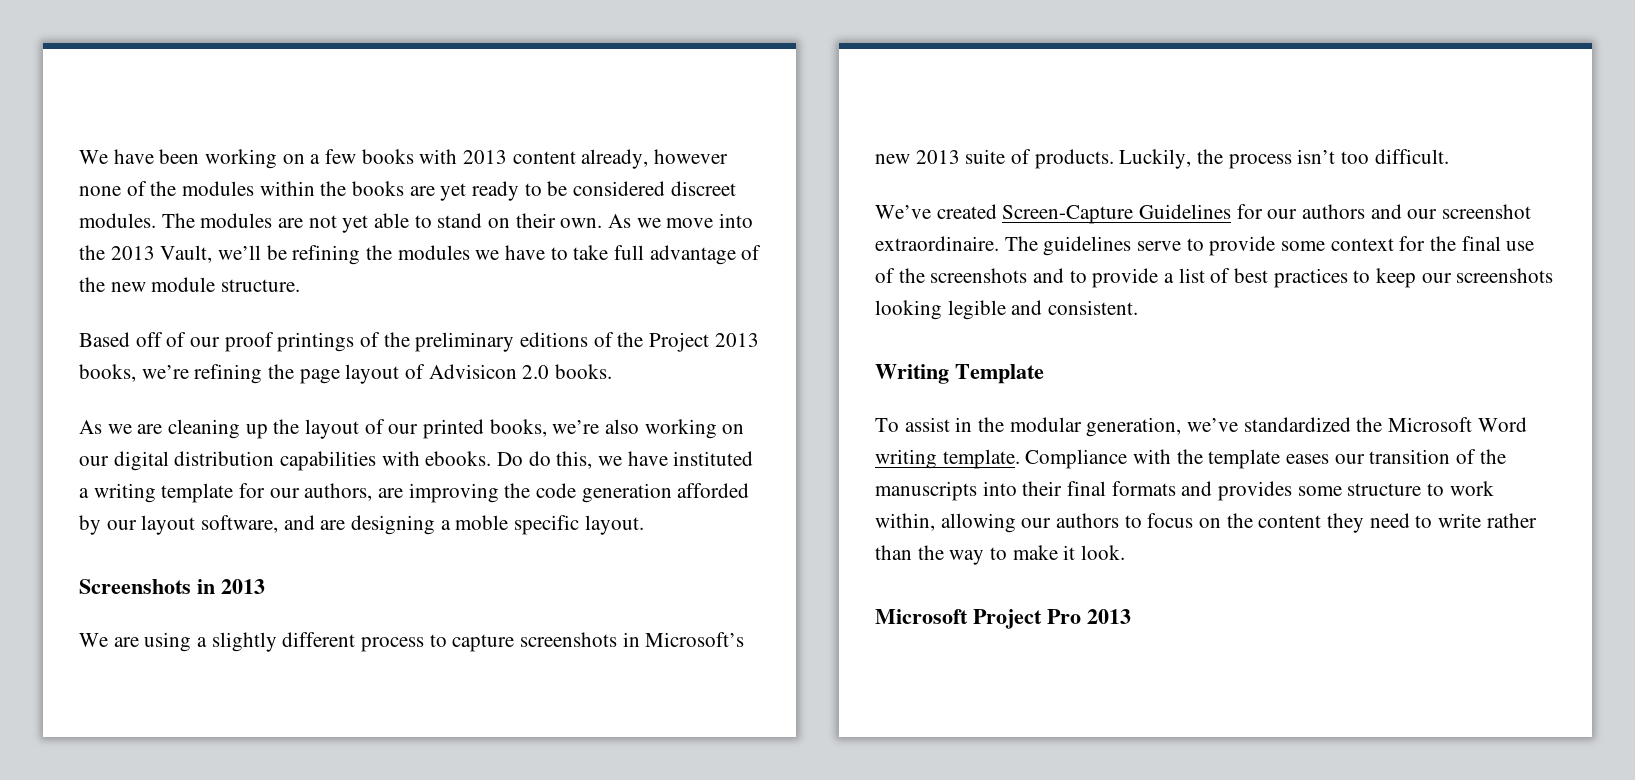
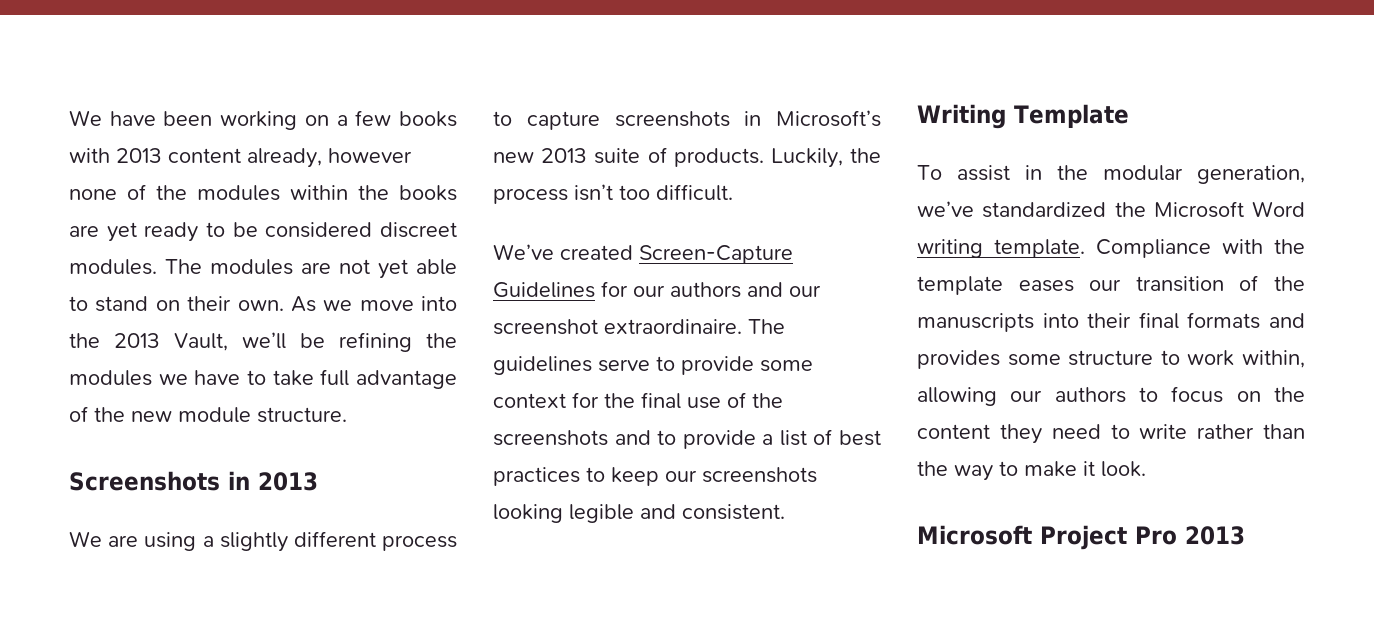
- Based off of our proof printings of the preliminary editions of the Project 2013 books, we’re refining the page layout of Advisicon 2.0 books.
- As we are cleaning up the layout of our printed books, we’re also working on our digital distribution capabilities with ebooks. Do do this, we have instituted a writing template for our authors, are improving the code generation afforded by our layout software, and are designing a moble specific layout.

